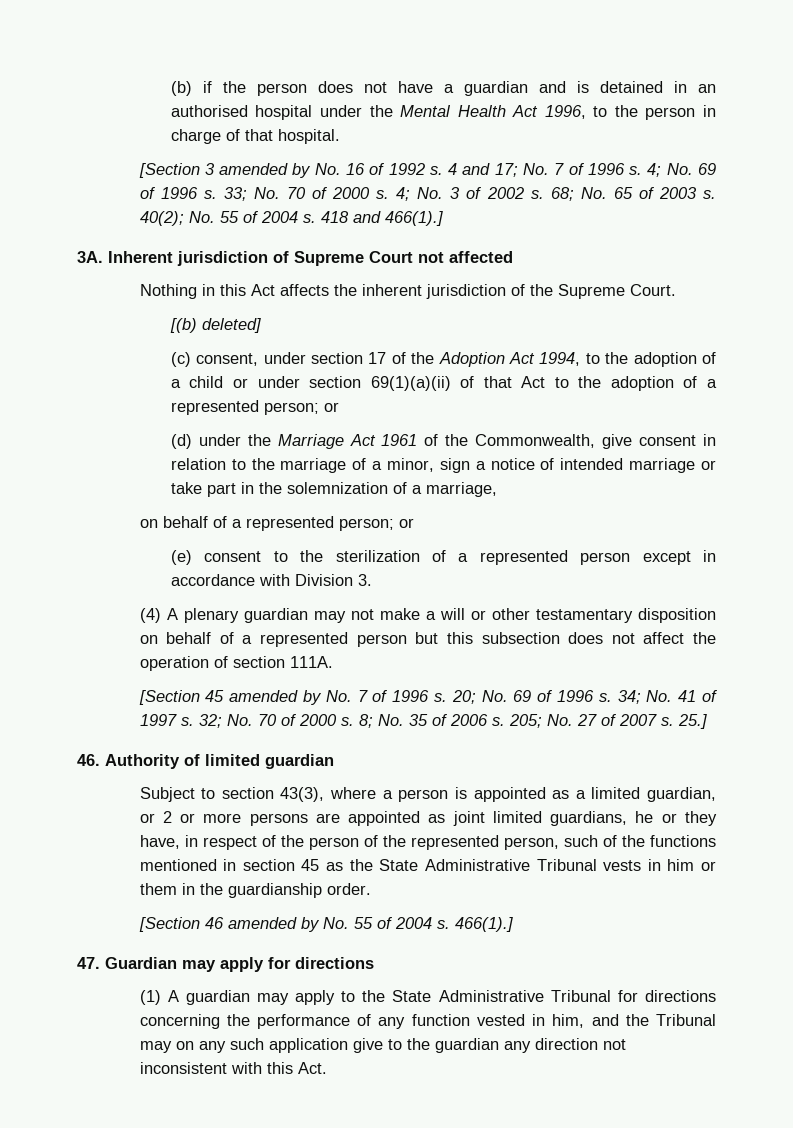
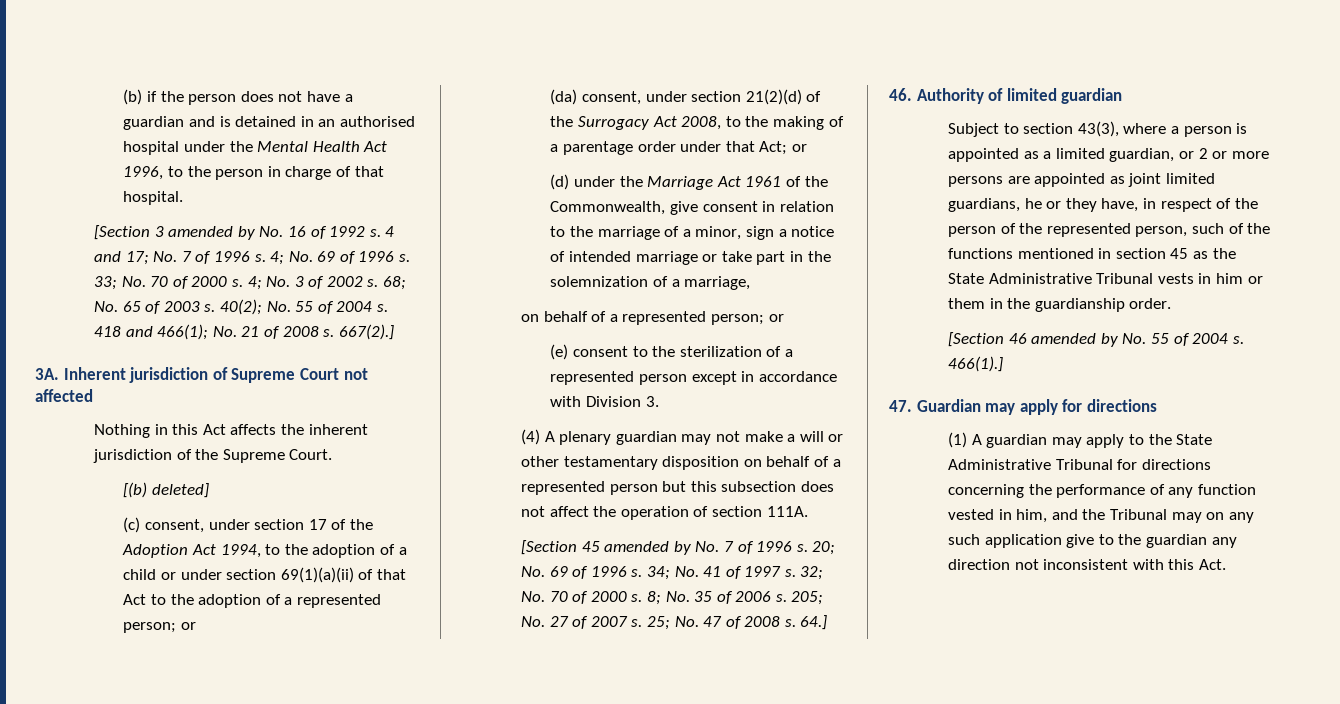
- 418 and 466(1).]
+ 418 and 466(1); No. 21 of 2008 s. 667(2).]
+ (da) consent, under section 21(2)(d) of the Surrogacy Act 2008, to the making of a parentage order under that Act; or
- 25.]
+ 25; No. 47 of 2008 s. 64.]

